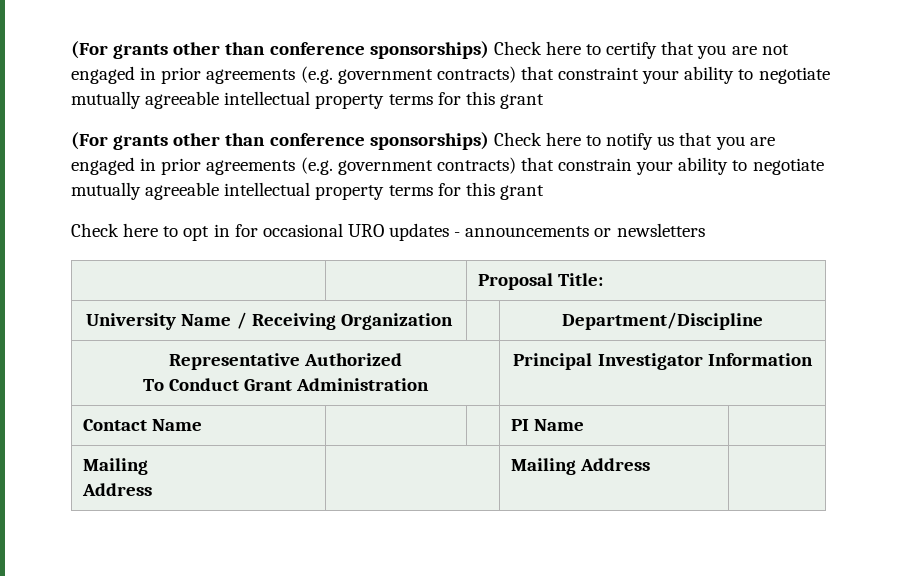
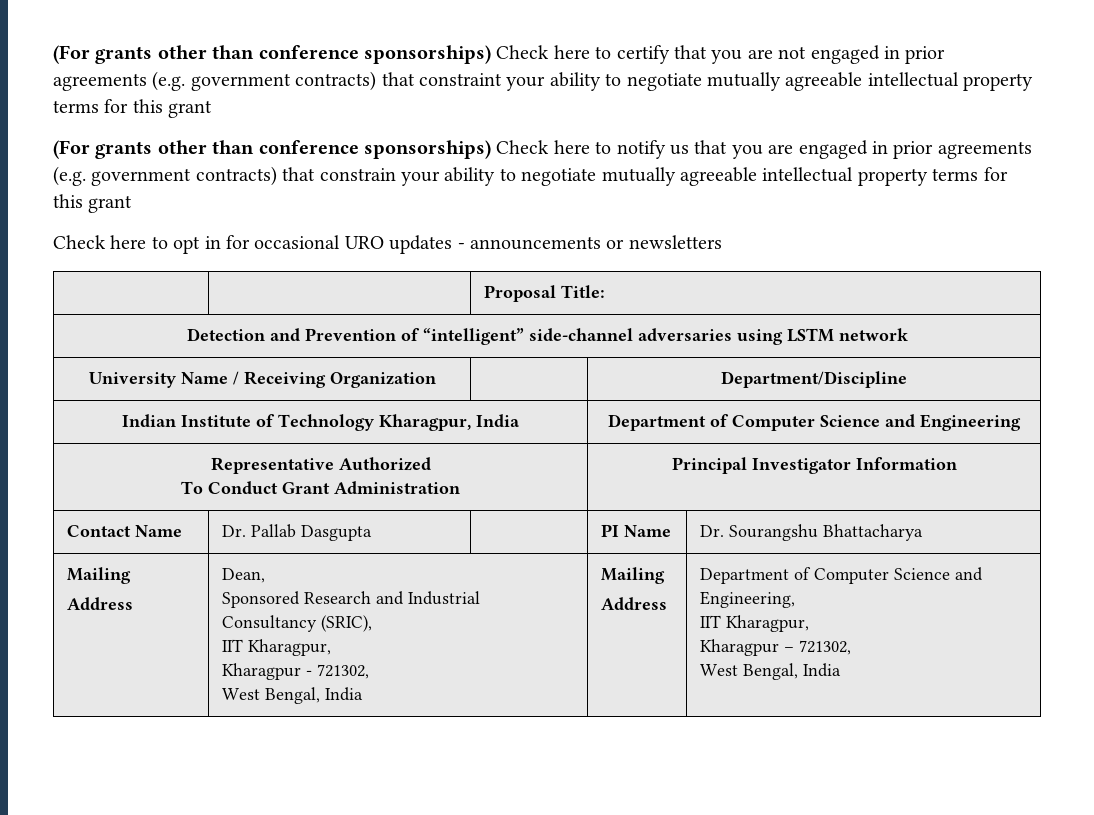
+ Detection and Prevention of “intelligent” side-channel adversaries using LSTM network
+ Indian Institute of Technology Kharagpur, India | Department of Computer Science and Engineering
- Contact Name | | | PI Name |
+ Contact Name | Dr. Pallab Dasgupta | | PI Name | Dr. Sourangshu Bhattacharya
  Mailing
- Address | | Mailing Address |
+ Address | Dean,
+ Sponsored Research and Industrial Consultancy (SRIC),
+ IIT Kharagpur,
+ Kharagpur - 721302,
+ West Bengal, India | Mailing
+ Address | Department of Computer Science and Engineering,
+ IIT Kharagpur,
+ Kharagpur – 721302,
+ West Bengal, India

